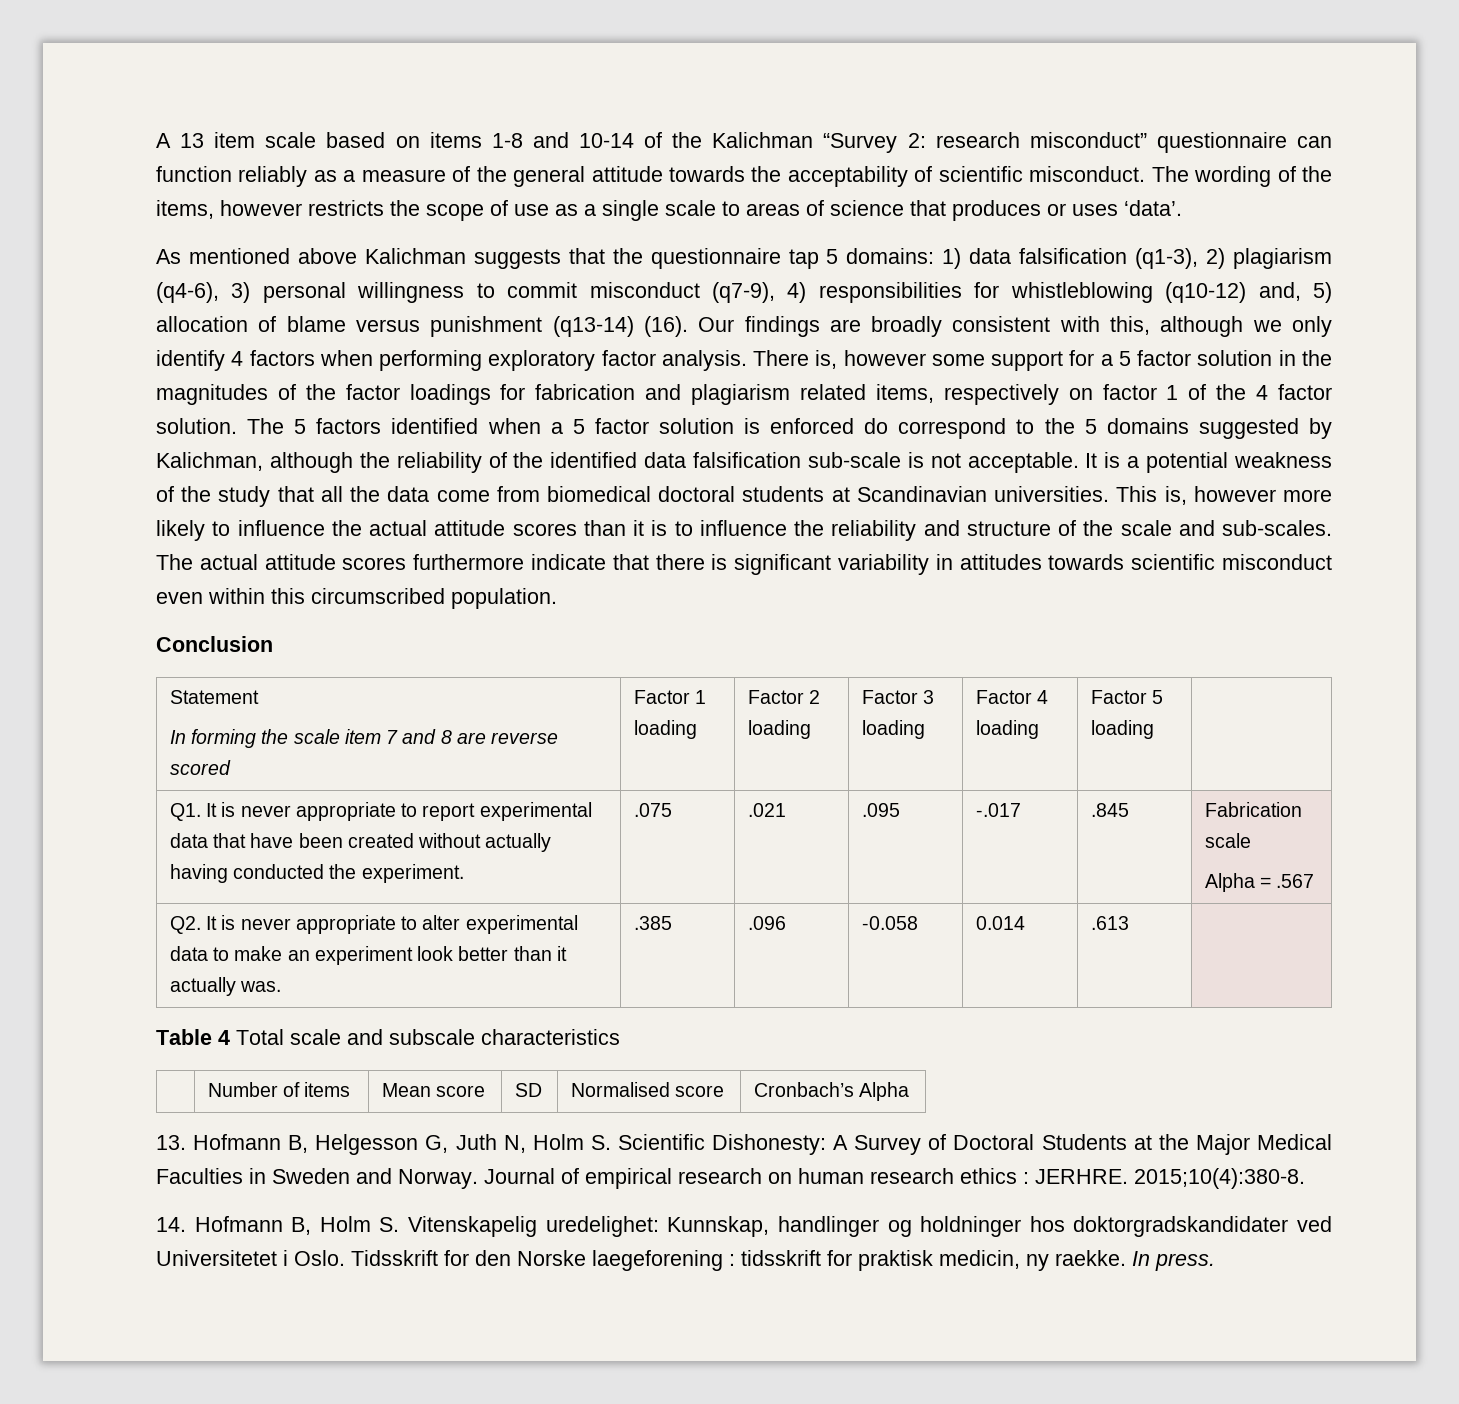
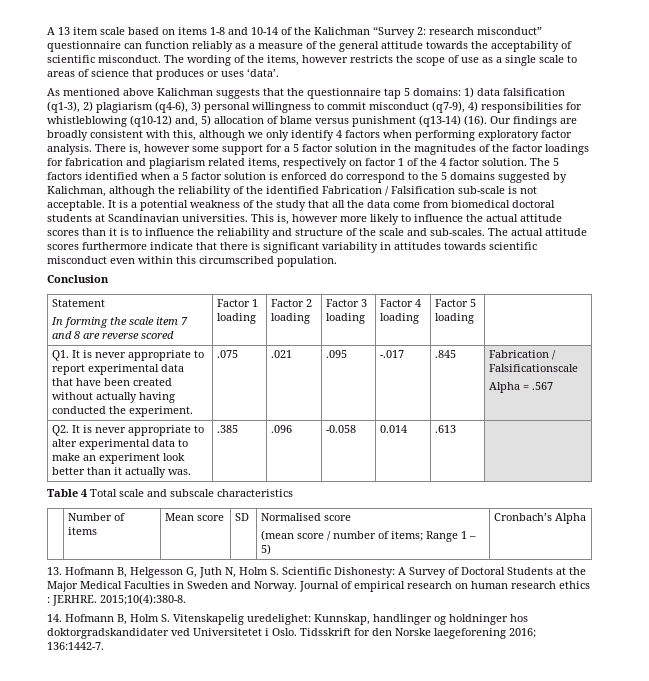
- The 5 factors identified when a 5 factor solution is enforced do correspond to the 5 domains suggested by Kalichman, although the reliability of the identified data falsification sub-scale is not acceptable.
+ The 5 factors identified when a 5 factor solution is enforced do correspond to the 5 domains suggested by Kalichman, although the reliability of the identified Fabrication / Falsification sub-scale is not acceptable.
- Q1. It is never appropriate to report experimental data that have been created without actually having conducted the experiment. | .075 | .021 | .095 | -.017 | .845 | Fabrication scale
+ Q1. It is never appropriate to report experimental data that have been created without actually having conducted the experiment. | .075 | .021 | .095 | -.017 | .845 | Fabrication / Falsificationscale
- | Number of items | Mean score | SD | Normalised score | Cronbach’s Alpha
+ | Number of items | Mean score | SD | Normalised score
+ (mean score / number of items; Range 1 – 5) | Cronbach’s Alpha
- Tidsskrift for den Norske laegeforening : tidsskrift for praktisk medicin, ny raekke. In press.
+ Tidsskrift for den Norske laegeforening 2016; 136:1442-7.

